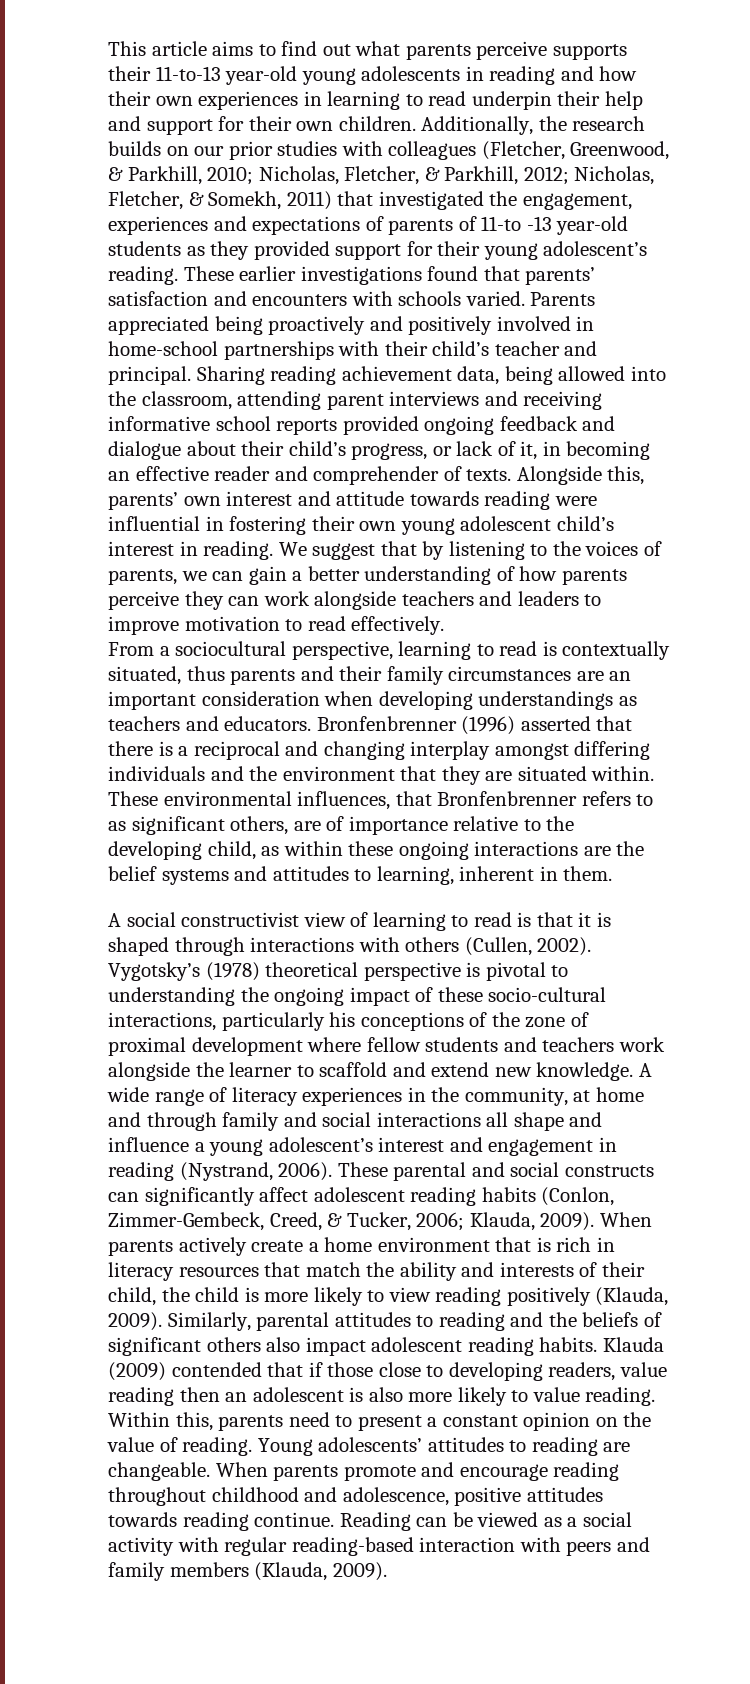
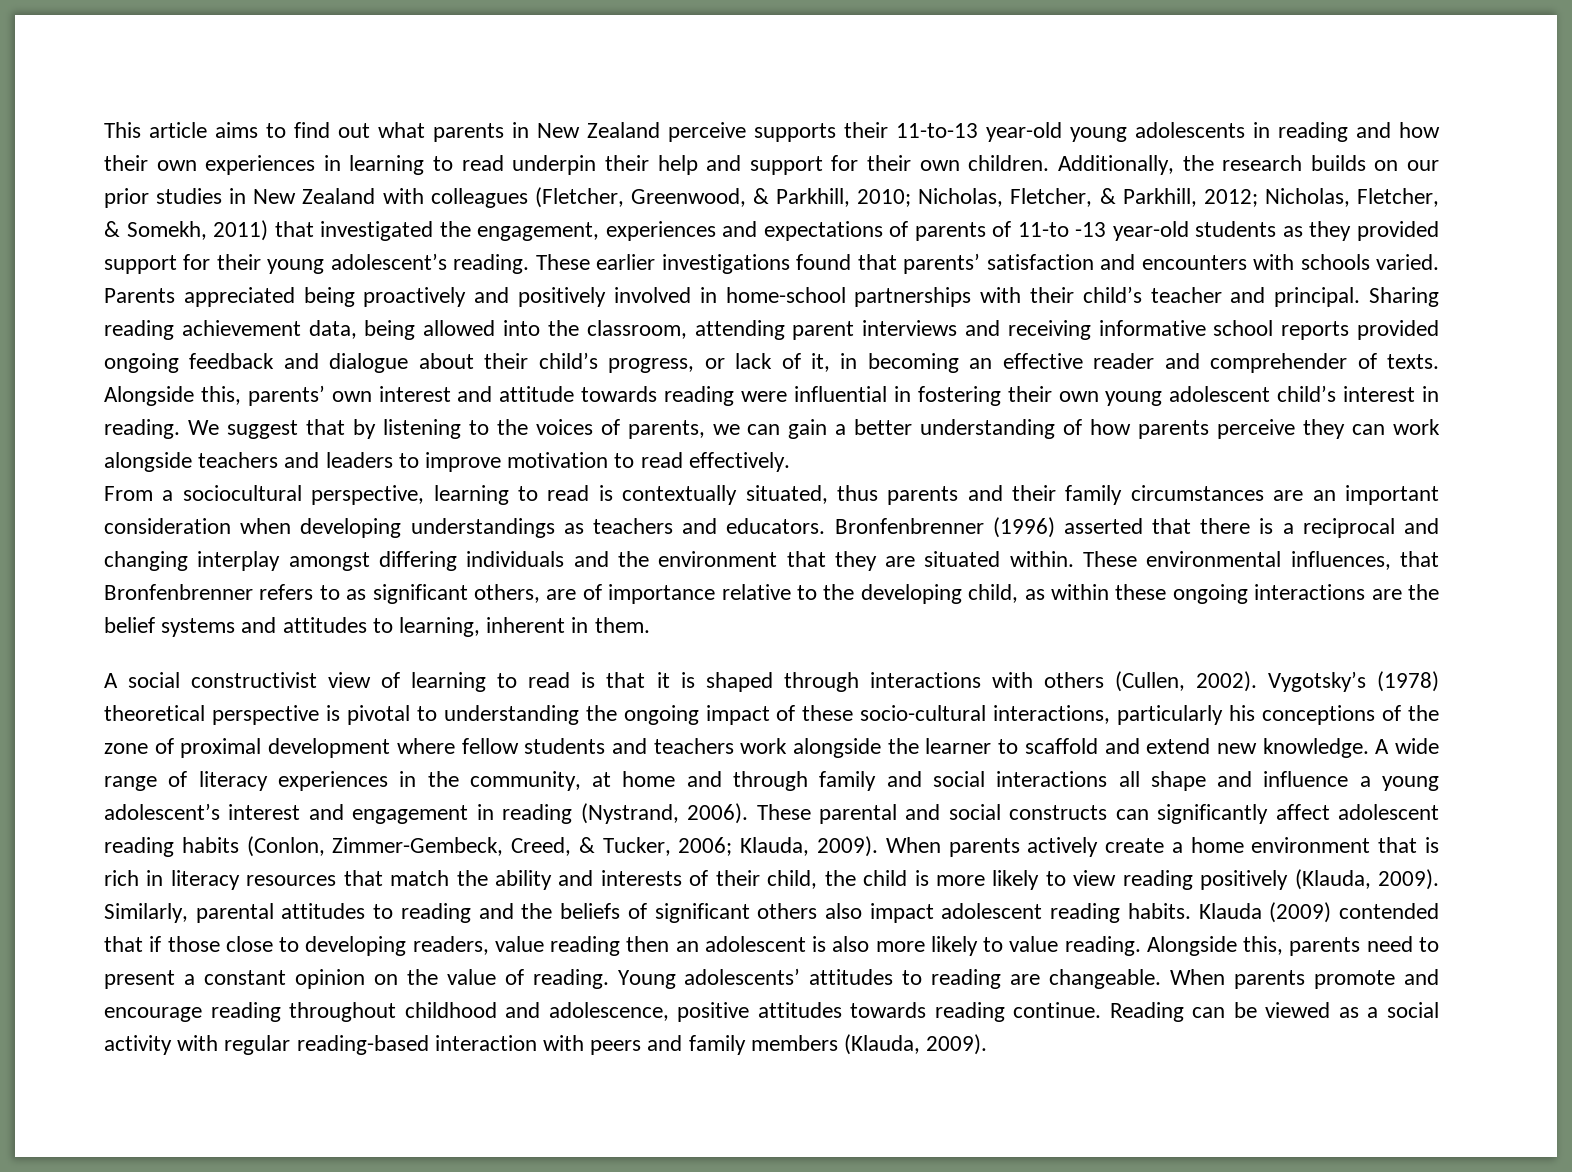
- This article aims to find out what parents perceive supports their 11-to-13 year-old young adolescents in reading and how their own experiences in learning to read underpin their help and support for their own children.
+ This article aims to find out what parents in New Zealand perceive supports their 11-to-13 year-old young adolescents in reading and how their own experiences in learning to read underpin their help and support for their own children.
- Additionally, the research builds on our prior studies with colleagues (Fletcher, Greenwood, & Parkhill, 2010; Nicholas, Fletcher, & Parkhill, 2012; Nicholas, Fletcher, & Somekh, 2011) that investigated the engagement, experiences and expectations of parents of 11-to -13 year-old students as they provided support for their young adolescent’s reading.
+ Additionally, the research builds on our prior studies in New Zealand with colleagues (Fletcher, Greenwood, & Parkhill, 2010; Nicholas, Fletcher, & Parkhill, 2012; Nicholas, Fletcher, & Somekh, 2011) that investigated the engagement, experiences and expectations of parents of 11-to -13 year-old students as they provided support for their young adolescent’s reading.
- Within this, parents need to present a constant opinion on the value of reading.
+ Alongside this, parents need to present a constant opinion on the value of reading.

